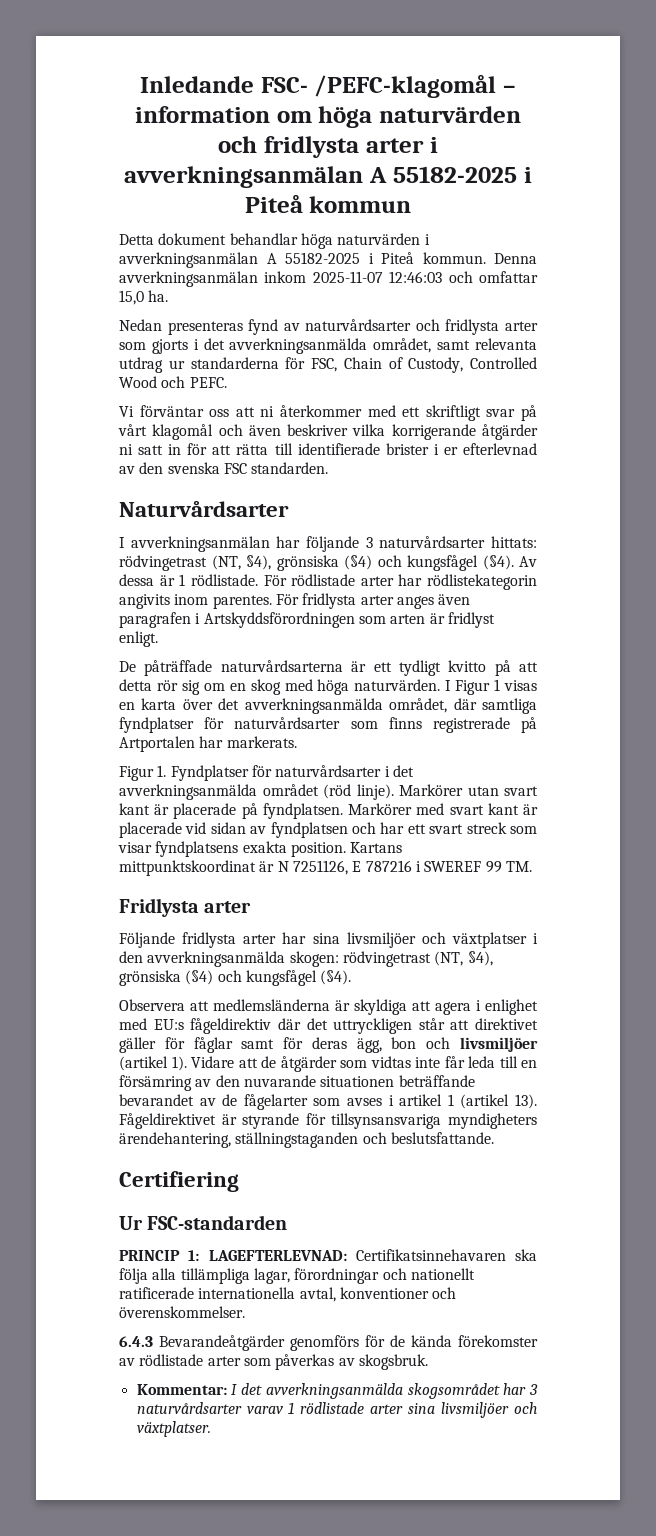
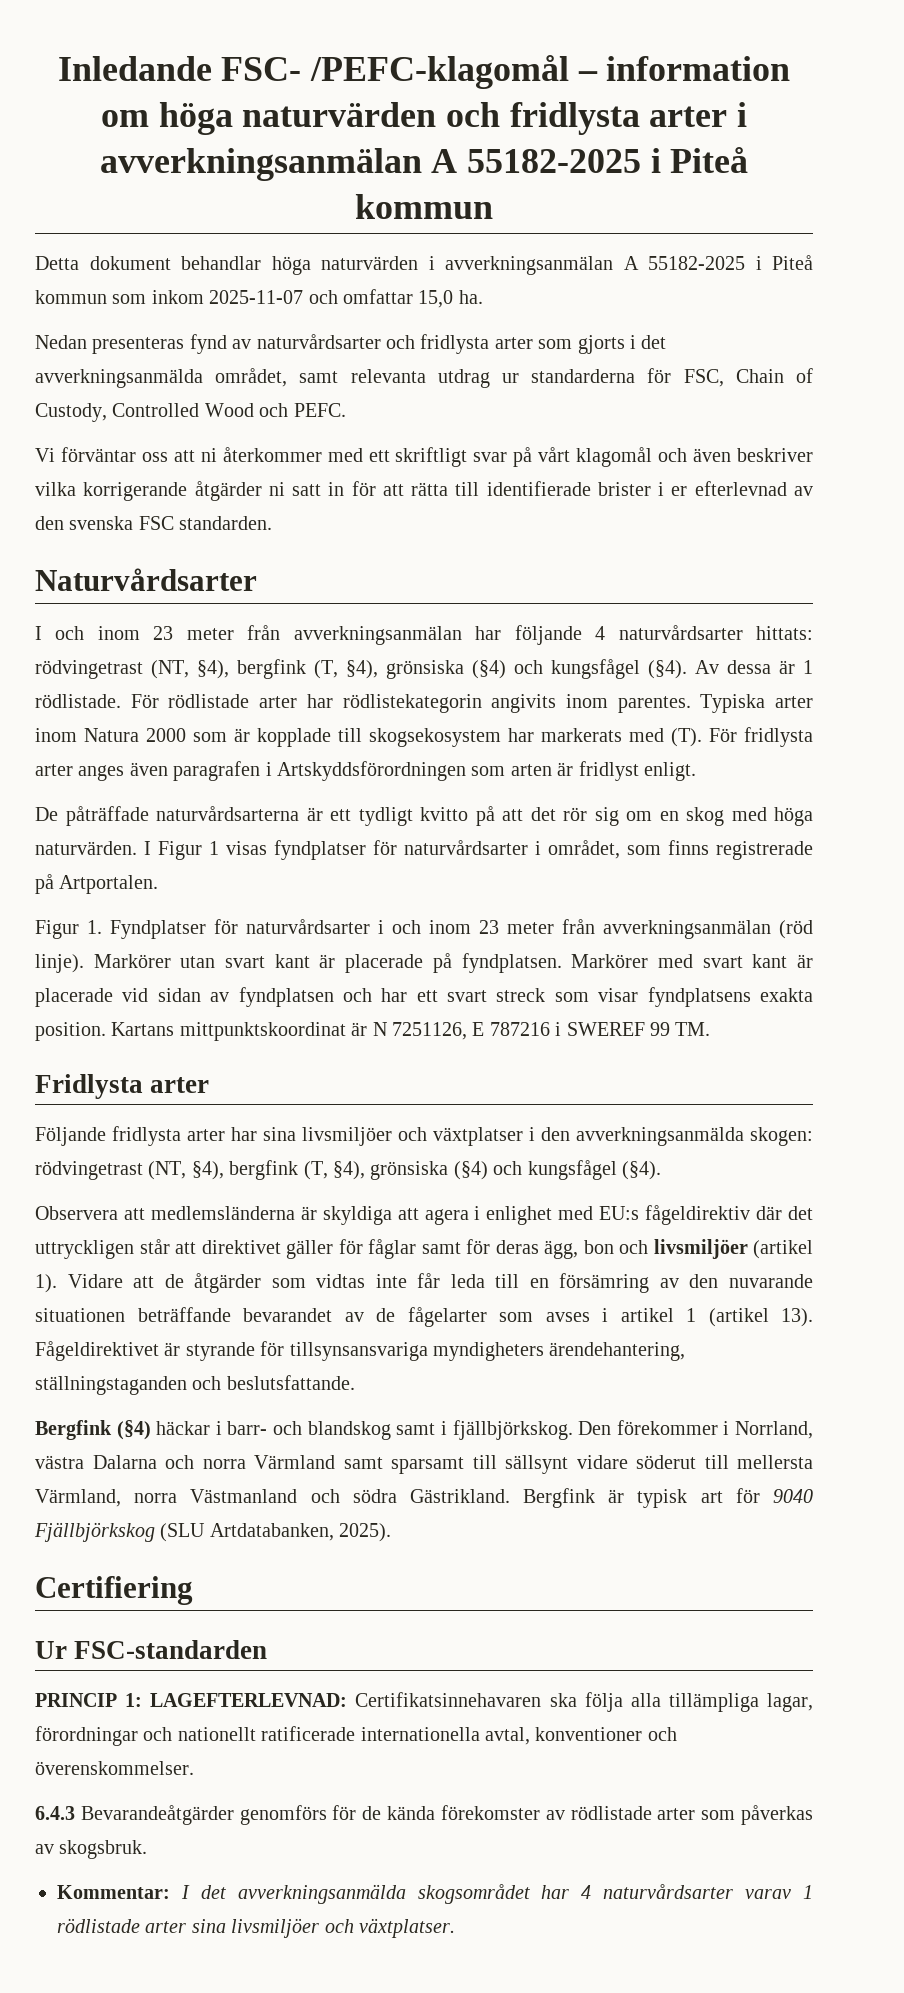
- Detta dokument behandlar höga naturvärden i avverkningsanmälan A 55182-2025 i Piteå kommun. Denna avverkningsanmälan inkom 2025-11-07 12:46:03 och omfattar 15,0 ha.
+ Detta dokument behandlar höga naturvärden i avverkningsanmälan A 55182-2025 i Piteå kommun som inkom 2025-11-07 och omfattar 15,0 ha.
- I avverkningsanmälan har följande 3 naturvårdsarter hittats: rödvingetrast (NT, §4), grönsiska (§4) och kungsfågel (§4).
+ I och inom 23 meter från avverkningsanmälan har följande 4 naturvårdsarter hittats: rödvingetrast (NT, §4), bergfink (T, §4), grönsiska (§4) och kungsfågel (§4).
- För fridlysta arter anges även paragrafen i Artskyddsförordningen som arten är fridlyst enligt.
+ Typiska arter inom Natura 2000 som är kopplade till skogsekosystem har markerats med (T). För fridlysta arter anges även paragrafen i Artskyddsförordningen som arten är fridlyst enligt.
- De påträffade naturvårdsarterna är ett tydligt kvitto på att detta rör sig om en skog med höga naturvärden.
+ De påträffade naturvårdsarterna är ett tydligt kvitto på att det rör sig om en skog med höga naturvärden.
- I Figur 1 visas en karta över det avverkningsanmälda området, där samtliga fyndplatser för naturvårdsarter som finns registrerade på Artportalen har markerats.
+ I Figur 1 visas fyndplatser för naturvårdsarter i området, som finns registrerade på Artportalen.
- Figur 1. Fyndplatser för naturvårdsarter i det avverkningsanmälda området (röd linje).
+ Figur 1. Fyndplatser för naturvårdsarter i och inom 23 meter från avverkningsanmälan (röd linje).
- Följande fridlysta arter har sina livsmiljöer och växtplatser i den avverkningsanmälda skogen: rödvingetrast (NT, §4), grönsiska (§4) och kungsfågel (§4).
+ Följande fridlysta arter har sina livsmiljöer och växtplatser i den avverkningsanmälda skogen: rödvingetrast (NT, §4), bergfink (T, §4), grönsiska (§4) och kungsfågel (§4).
+ Bergfink (§4) häckar i barr- och blandskog samt i fjällbjörkskog. Den förekommer i Norrland, västra Dalarna och norra Värmland samt sparsamt till sällsynt vidare söderut till mellersta Värmland, norra Västmanland och södra Gästrikland. Bergfink är typisk art för 9040 Fjällbjörkskog (SLU Artdatabanken, 2025).
- Kommentar: I det avverkningsanmälda skogsområdet har 3 naturvårdsarter varav 1 rödlistade arter sina livsmiljöer och växtplatser.
+ Kommentar: I det avverkningsanmälda skogsområdet har 4 naturvårdsarter varav 1 rödlistade arter sina livsmiljöer och växtplatser.

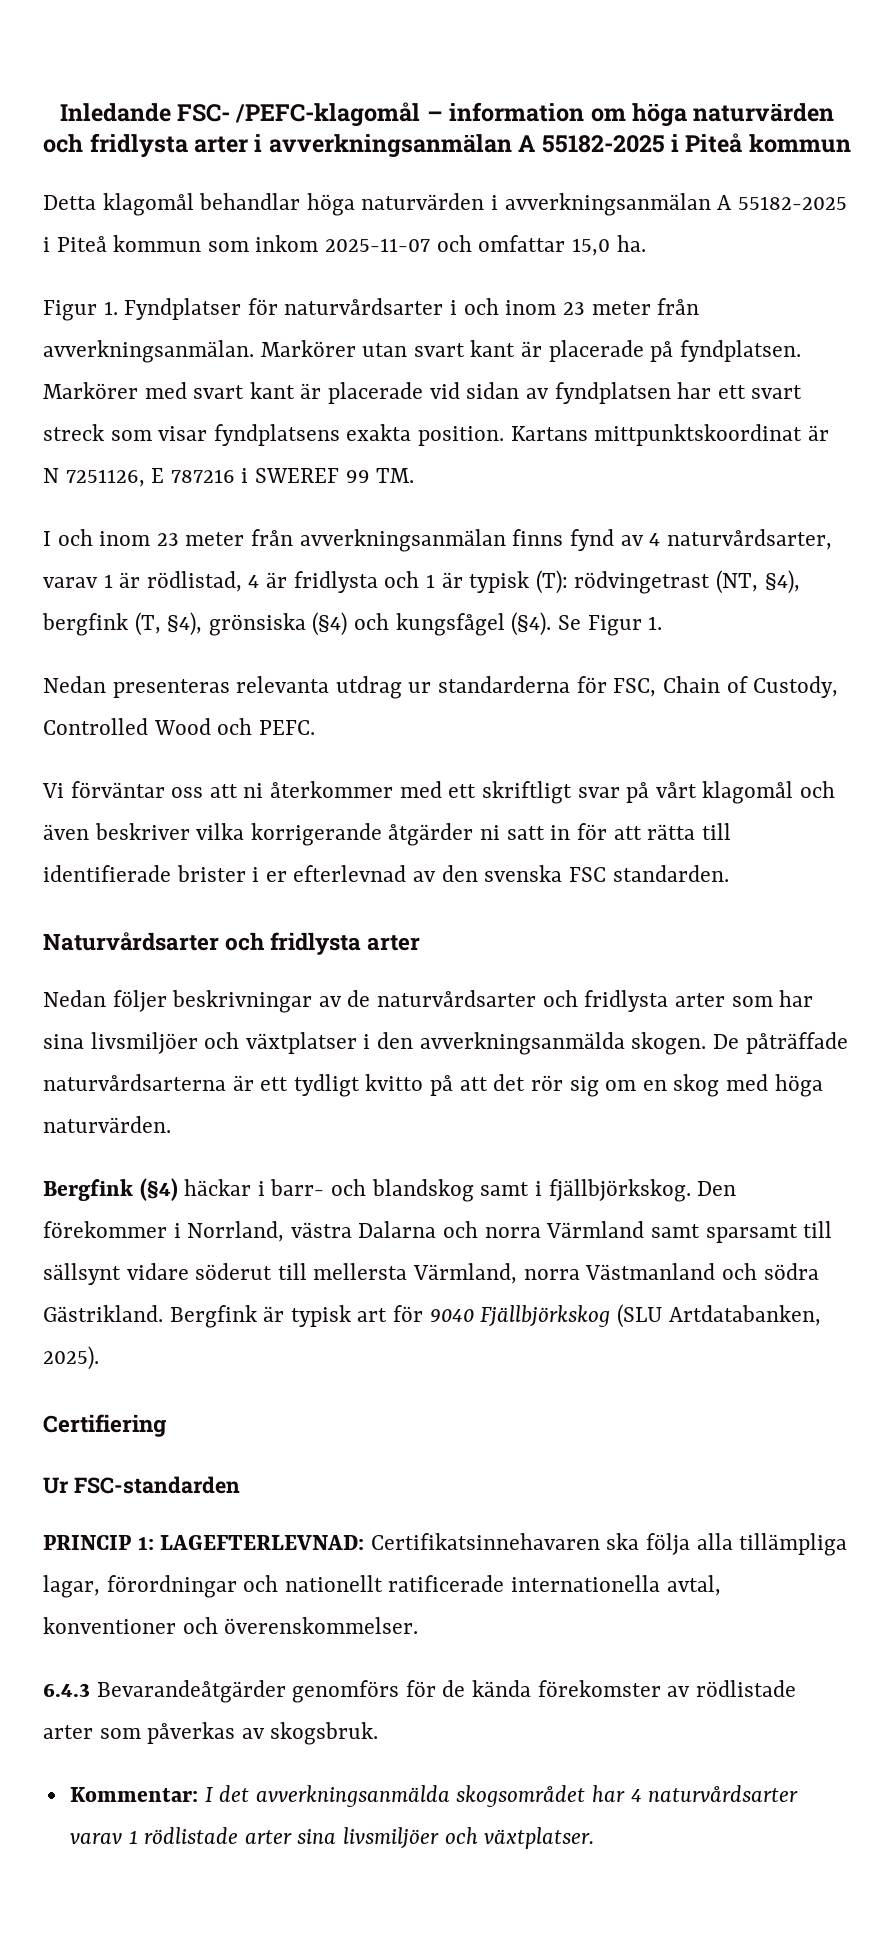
- Detta dokument behandlar höga naturvärden i avverkningsanmälan A 55182-2025 i Piteå kommun som inkom 2025-11-07 och omfattar 15,0 ha.
+ Detta klagomål behandlar höga naturvärden i avverkningsanmälan A 55182-2025 i Piteå kommun som inkom 2025-11-07 och omfattar 15,0 ha.
- Nedan presenteras fynd av naturvårdsarter och fridlysta arter som gjorts i det avverkningsanmälda området, samt relevanta utdrag ur standarderna för FSC, Chain of Custody, Controlled Wood och PEFC.
+ Figur 1. Fyndplatser för naturvårdsarter i och inom 23 meter från avverkningsanmälan. Markörer utan svart kant är placerade på fyndplatsen. Markörer med svart kant är placerade vid sidan av fyndplatsen har ett svart streck som visar fyndplatsens exakta position. Kartans mittpunktskoordinat är N 7251126, E 787216 i SWEREF 99 TM.
+ I och inom 23 meter från avverkningsanmälan finns fynd av 4 naturvårdsarter, varav 1 är rödlistad, 4 är fridlysta och 1 är typisk (T): rödvingetrast (NT, §4), bergfink (T, §4), grönsiska (§4) och kungsfågel (§4). Se Figur 1.
+ Nedan presenteras relevanta utdrag ur standarderna för FSC, Chain of Custody, Controlled Wood och PEFC.
- Naturvårdsarter
- I och inom 23 meter från avverkningsanmälan har följande 4 naturvårdsarter hittats: rödvingetrast (NT, §4), bergfink (T, §4), grönsiska (§4) och kungsfågel (§4). Av dessa är 1 rödlistade. För rödlistade arter har rödlistekategorin angivits inom parentes. Typiska arter inom Natura 2000 som är kopplade till skogsekosystem har markerats med (T). För fridlysta arter anges även paragrafen i Artskyddsförordningen som arten är fridlyst enligt.
- De påträffade naturvårdsarterna är ett tydligt kvitto på att det rör sig om en skog med höga naturvärden. I Figur 1 visas fyndplatser för naturvårdsarter i området, som finns registrerade på Artportalen.
- Figur 1. Fyndplatser för naturvårdsarter i och inom 23 meter från avverkningsanmälan (röd linje). Markörer utan svart kant är placerade på fyndplatsen. Markörer med svart kant är placerade vid sidan av fyndplatsen och har ett svart streck som visar fyndplatsens exakta position. Kartans mittpunktskoordinat är N 7251126, E 787216 i SWEREF 99 TM.
- Fridlysta arter
- Följande fridlysta arter har sina livsmiljöer och växtplatser i den avverkningsanmälda skogen: rödvingetrast (NT, §4), bergfink (T, §4), grönsiska (§4) och kungsfågel (§4).
- Observera att medlemsländerna är skyldiga att agera i enlighet med EU:s fågeldirektiv där det uttryckligen står att direktivet gäller för fåglar samt för deras ägg, bon och livsmiljöer (artikel 1). Vidare att de åtgärder som vidtas inte får leda till en försämring av den nuvarande situationen beträffande bevarandet av de fågelarter som avses i artikel 1 (artikel 13). Fågeldirektivet är styrande för tillsynsansvariga myndigheters ärendehantering, ställningstaganden och beslutsfattande.
+ Naturvårdsarter och fridlysta arter
+ Nedan följer beskrivningar av de naturvårdsarter och fridlysta arter som har sina livsmiljöer och växtplatser i den avverkningsanmälda skogen. De påträffade naturvårdsarterna är ett tydligt kvitto på att det rör sig om en skog med höga naturvärden.

